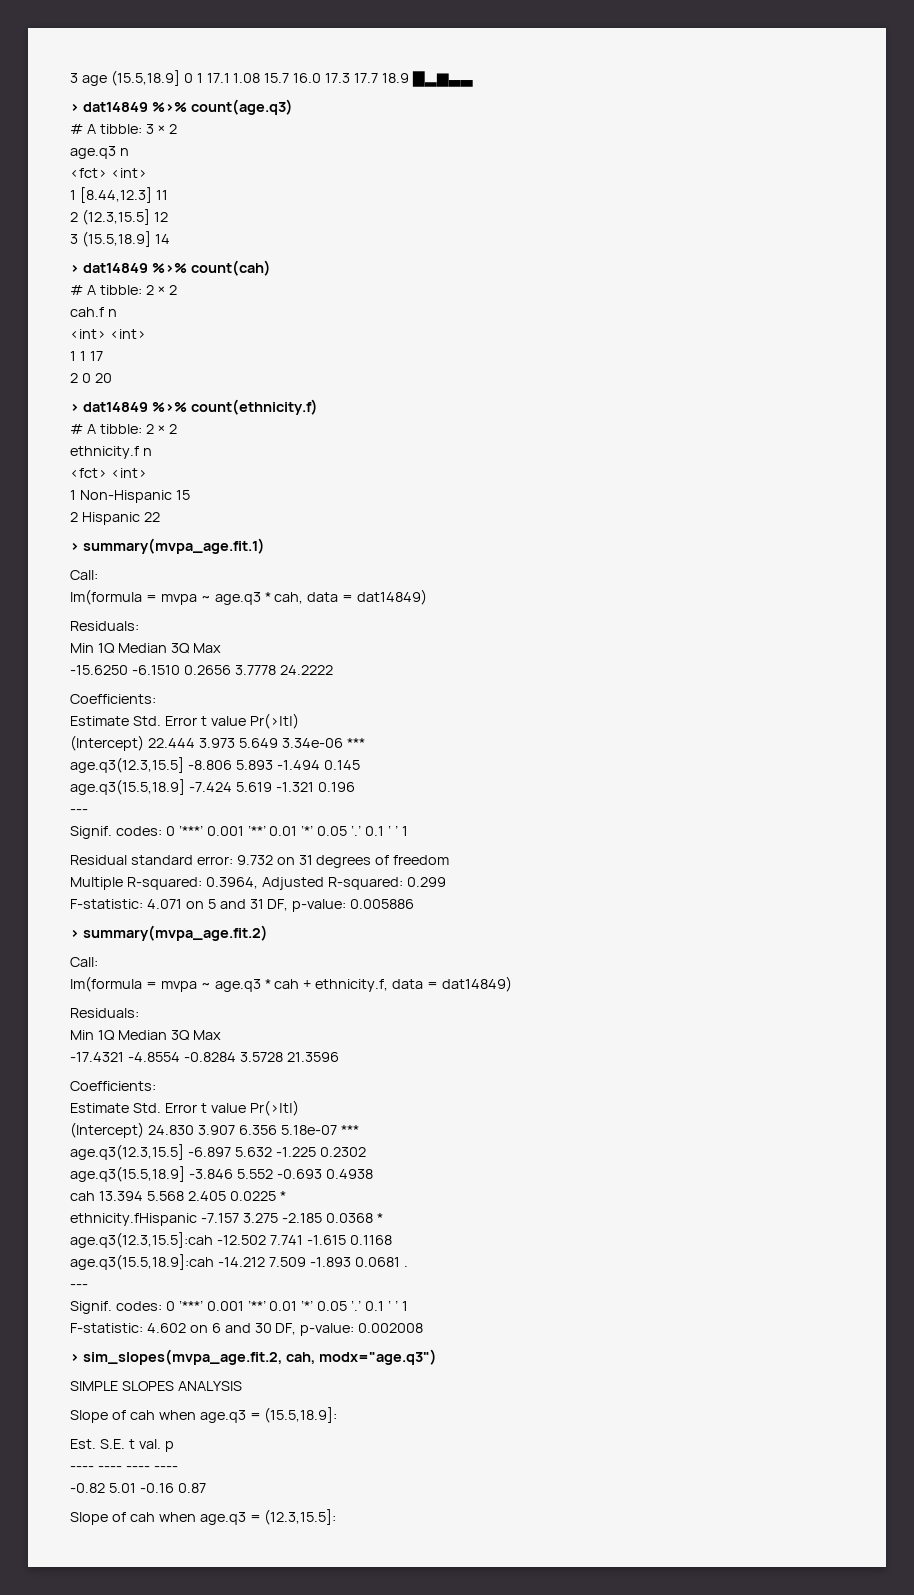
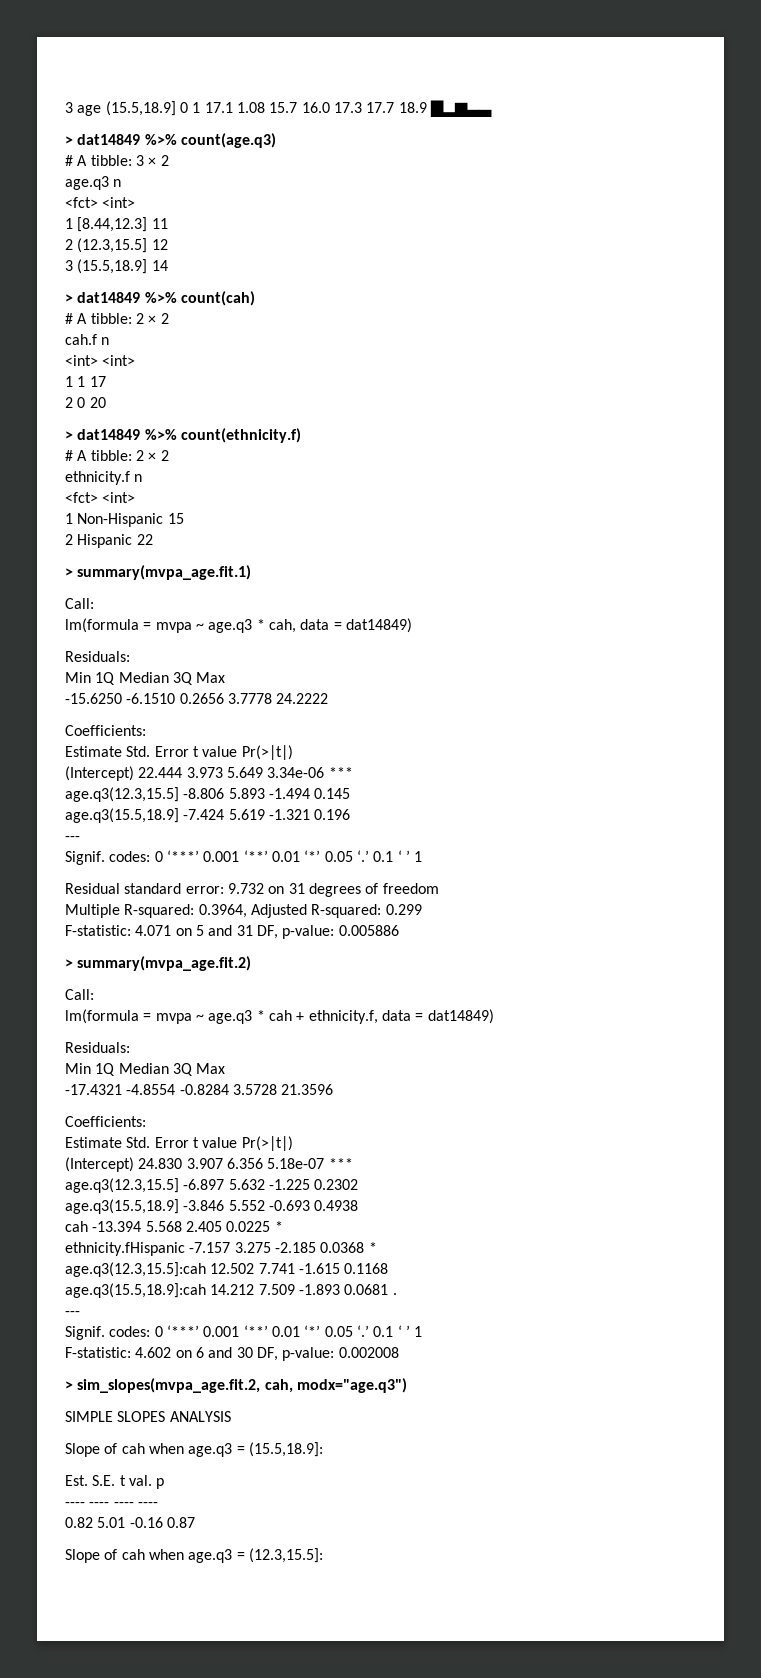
- cah 13.394 5.568 2.405 0.0225 *
+ cah -13.394 5.568 2.405 0.0225 *
- age.q3(12.3,15.5]:cah -12.502 7.741 -1.615 0.1168
+ age.q3(12.3,15.5]:cah 12.502 7.741 -1.615 0.1168
- age.q3(15.5,18.9]:cah -14.212 7.509 -1.893 0.0681 .
+ age.q3(15.5,18.9]:cah 14.212 7.509 -1.893 0.0681 .
- -0.82 5.01 -0.16 0.87
+ 0.82 5.01 -0.16 0.87

